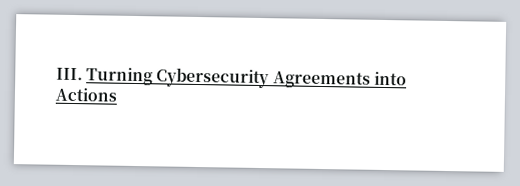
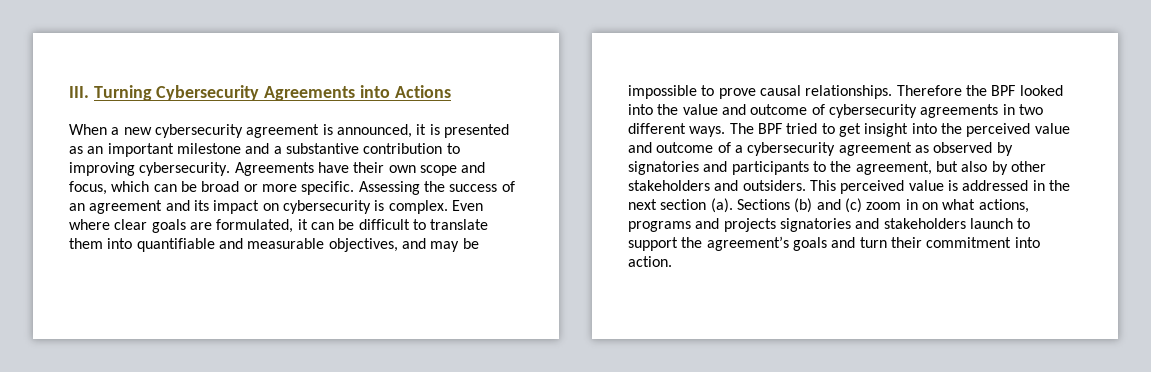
+ When a new cybersecurity agreement is announced, it is presented as an important milestone and a substantive contribution to improving cybersecurity. Agreements have their own scope and focus, which can be broad or more specific. Assessing the success of an agreement and its impact on cybersecurity is complex. Even where clear goals are formulated, it can be difficult to translate them into quantifiable and measurable objectives, and may be impossible to prove causal relationships. Therefore the BPF looked into the value and outcome of cybersecurity agreements in two different ways. The BPF tried to get insight into the perceived value and outcome of a cybersecurity agreement as observed by signatories and participants to the agreement, but also by other stakeholders and outsiders. This perceived value is addressed in the next section (a). Sections (b) and (c) zoom in on what actions, programs and projects signatories and stakeholders launch to support the agreement’s goals and turn their commitment into action.

